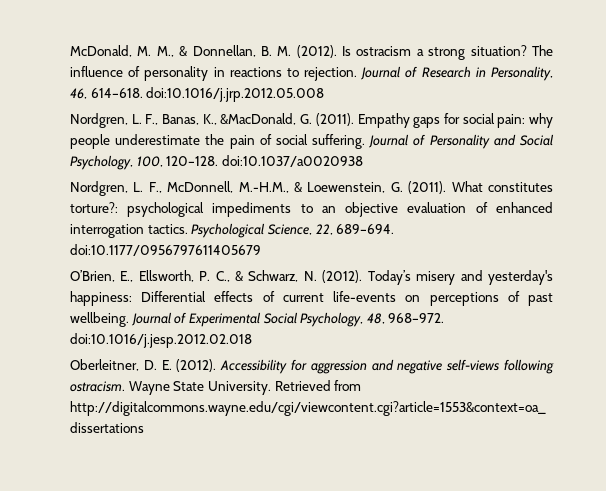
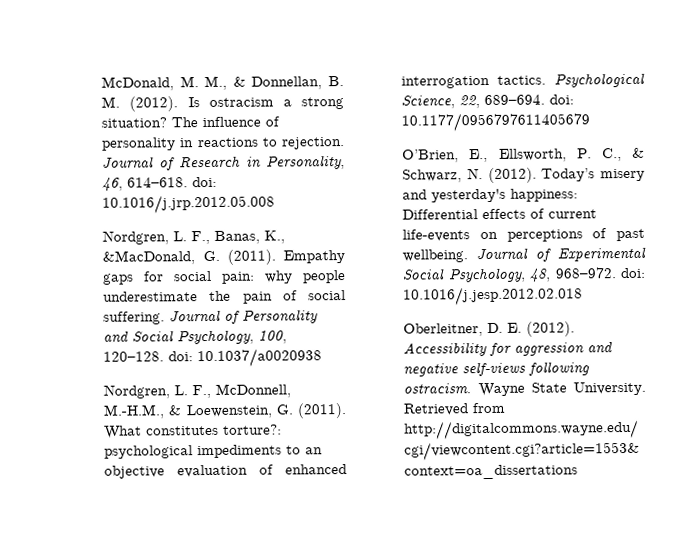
- Journal of Research in Personality, 46, 614–618. doi:10.1016/j.jrp.2012.05.008
+ Journal of Research in Personality, 46, 614–618. doi: 10.1016/j.jrp.2012.05.008
- Journal of Personality and Social Psychology, 100, 120–128. doi:10.1037/a0020938
+ Journal of Personality and Social Psychology, 100, 120–128. doi: 10.1037/a0020938
- Psychological Science, 22, 689–694. doi:10.1177/0956797611405679
+ Psychological Science, 22, 689–694. doi: 10.1177/0956797611405679
- Journal of Experimental Social Psychology, 48, 968–972. doi:10.1016/j.jesp.2012.02.018
+ Journal of Experimental Social Psychology, 48, 968–972. doi: 10.1016/j.jesp.2012.02.018

